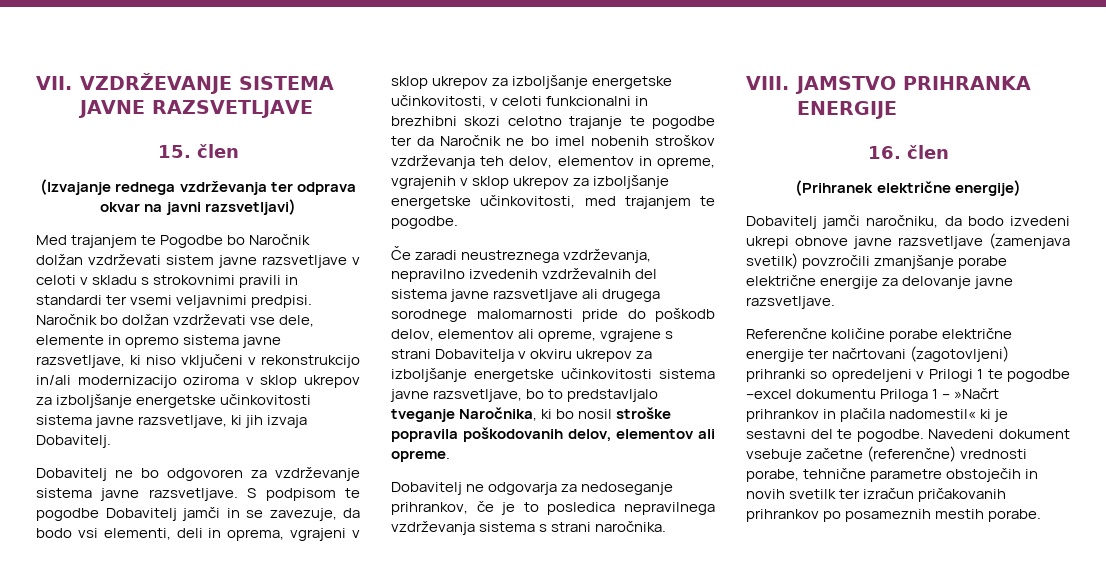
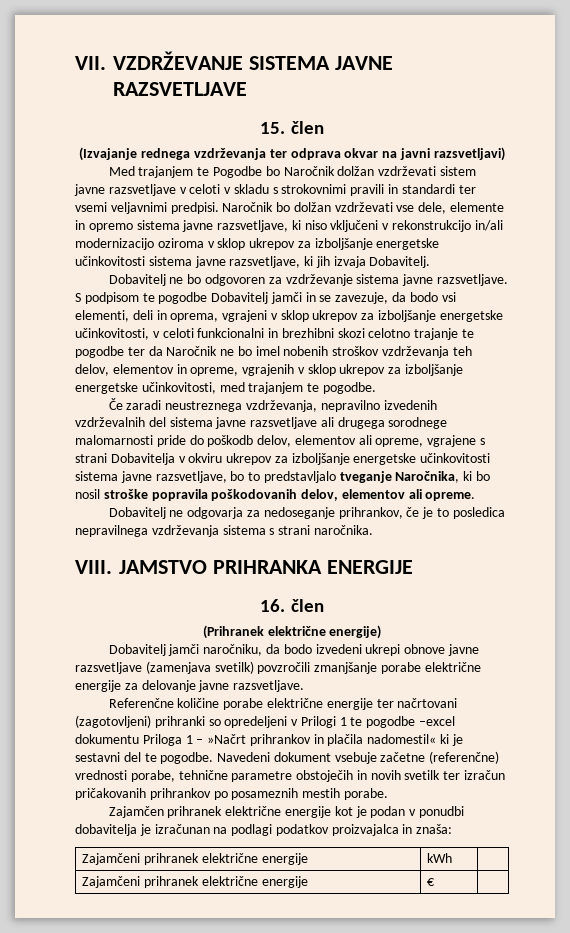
+ Zajamčen prihranek električne energije kot je podan v ponudbi dobavitelja je izračunan na podlagi podatkov proizvajalca in znaša:
+ Zajamčeni prihranek električne energije | kWh |
+ Zajamčeni prihranek električne energije | € |

